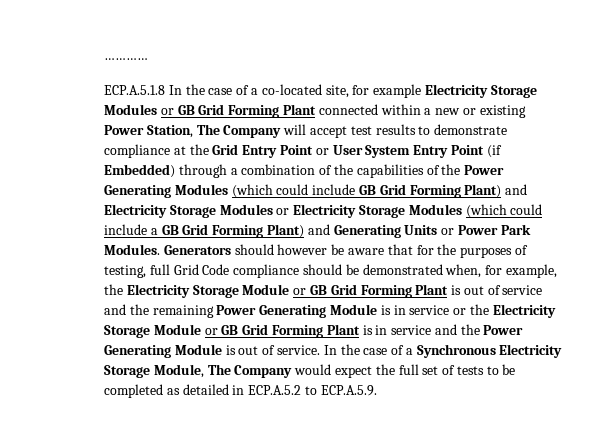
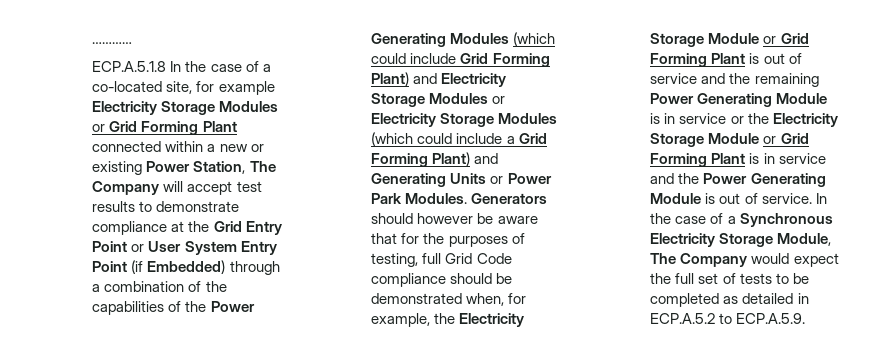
- ECP.A.5.1.8 In the case of a co-located site, for example Electricity Storage Modules or GB Grid Forming Plant connected within a new or existing Power Station, The Company will accept test results to demonstrate compliance at the Grid Entry Point or User System Entry Point (if Embedded) through a combination of the capabilities of the Power Generating Modules (which could include GB Grid Forming Plant) and Electricity Storage Modules or Electricity Storage Modules (which could include a GB Grid Forming Plant) and Generating Units or Power Park Modules.
+ ECP.A.5.1.8 In the case of a co-located site, for example Electricity Storage Modules or Grid Forming Plant connected within a new or existing Power Station, The Company will accept test results to demonstrate compliance at the Grid Entry Point or User System Entry Point (if Embedded) through a combination of the capabilities of the Power Generating Modules (which could include Grid Forming Plant) and Electricity Storage Modules or Electricity Storage Modules (which could include a Grid Forming Plant) and Generating Units or Power Park Modules.
- Generators should however be aware that for the purposes of testing, full Grid Code compliance should be demonstrated when, for example, the Electricity Storage Module or GB Grid Forming Plant is out of service and the remaining Power Generating Module is in service or the Electricity Storage Module or GB Grid Forming Plant is in service and the Power Generating Module is out of service.
+ Generators should however be aware that for the purposes of testing, full Grid Code compliance should be demonstrated when, for example, the Electricity Storage Module or Grid Forming Plant is out of service and the remaining Power Generating Module is in service or the Electricity Storage Module or Grid Forming Plant is in service and the Power Generating Module is out of service.

